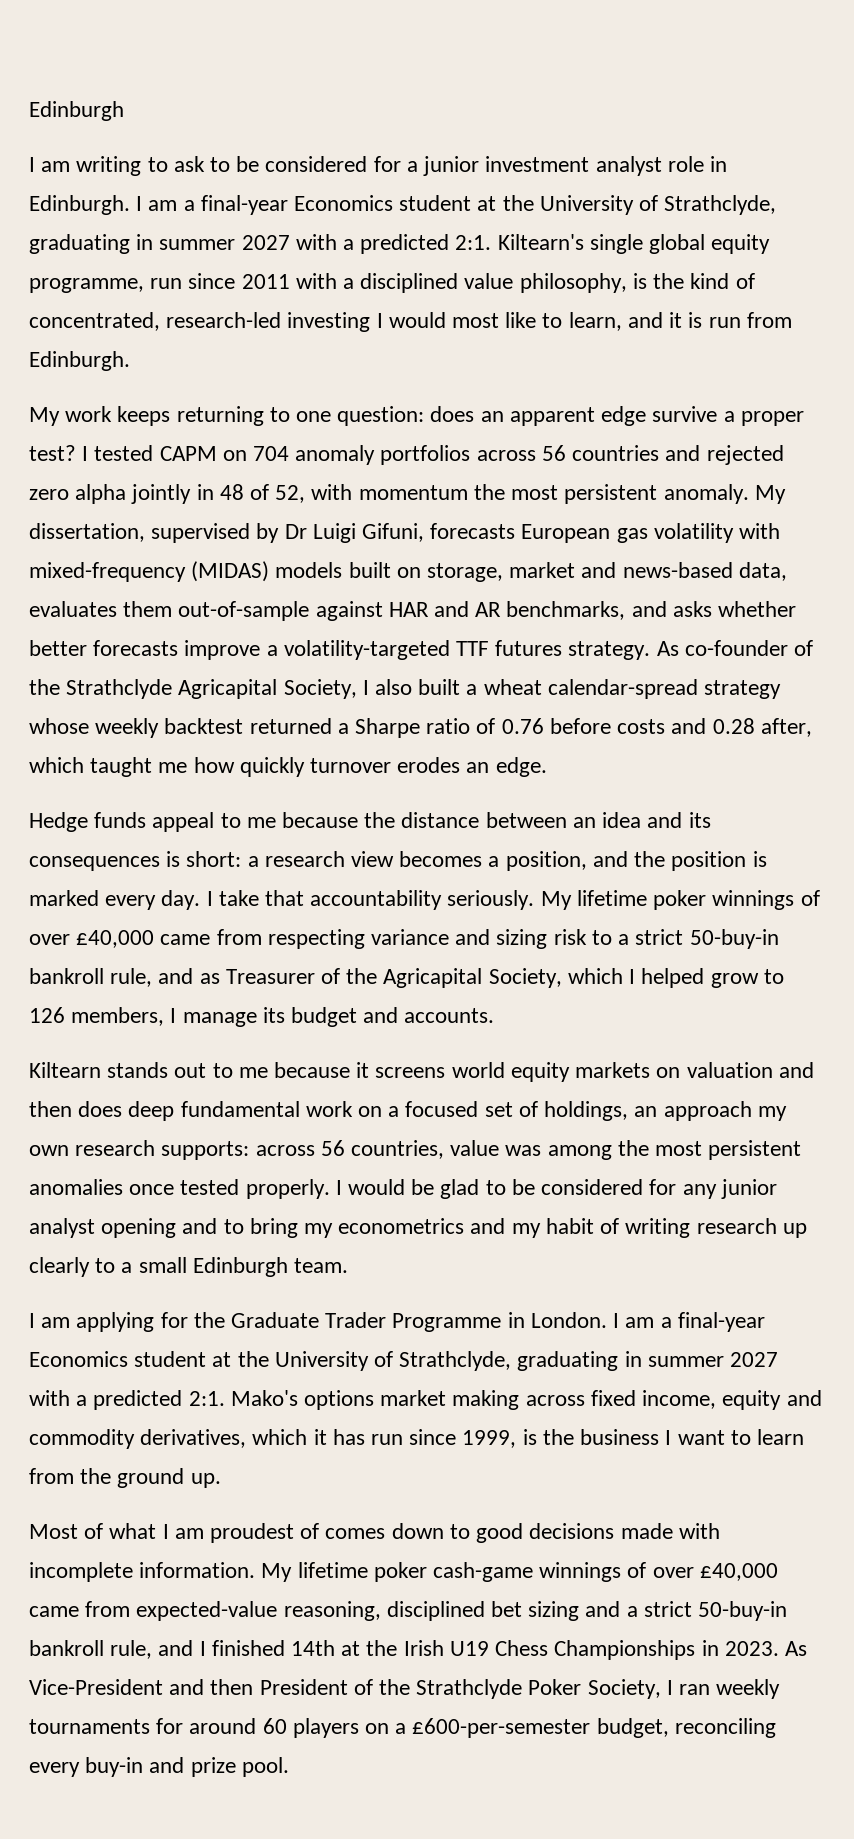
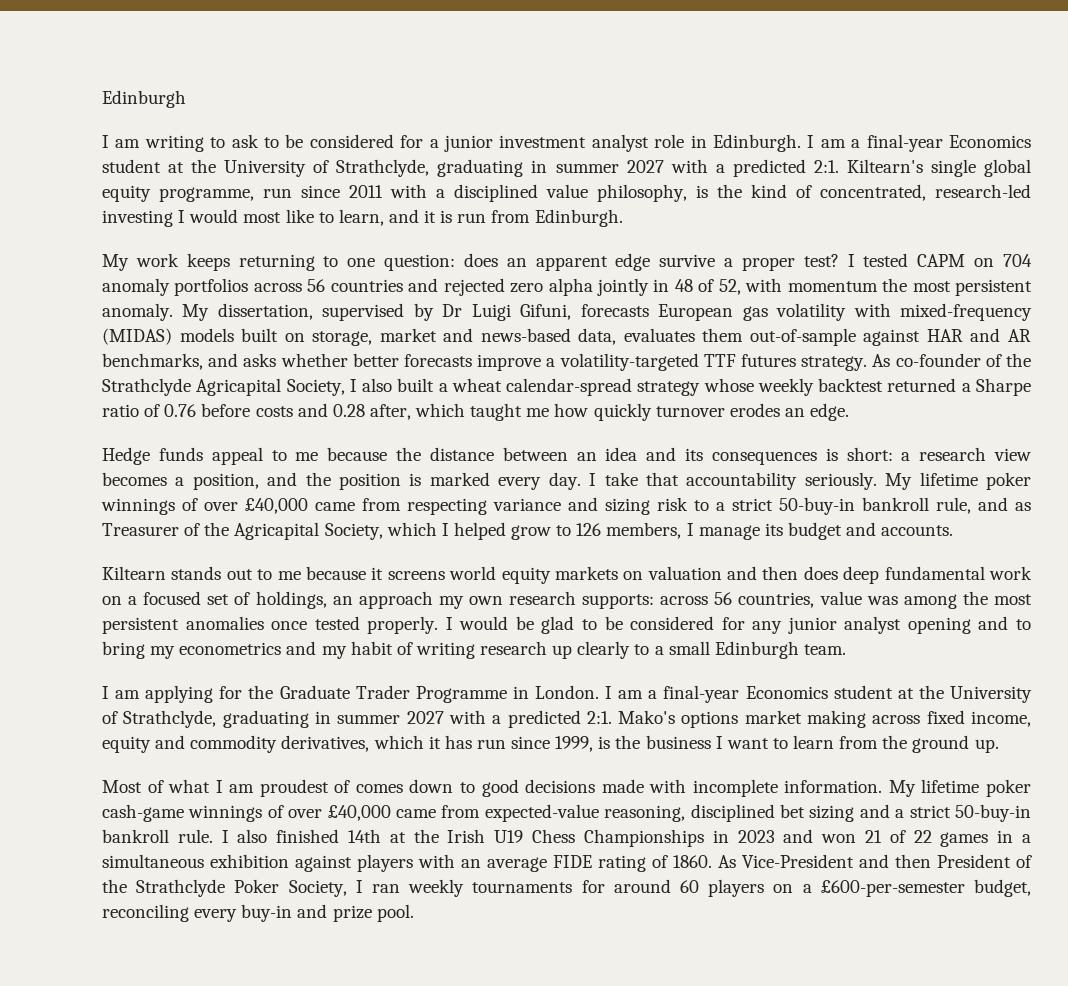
- My lifetime poker cash-game winnings of over £40,000 came from expected-value reasoning, disciplined bet sizing and a strict 50-buy-in bankroll rule, and I finished 14th at the Irish U19 Chess Championships in 2023.
+ My lifetime poker cash-game winnings of over £40,000 came from expected-value reasoning, disciplined bet sizing and a strict 50-buy-in bankroll rule. I also finished 14th at the Irish U19 Chess Championships in 2023 and won 21 of 22 games in a simultaneous exhibition against players with an average FIDE rating of 1860.

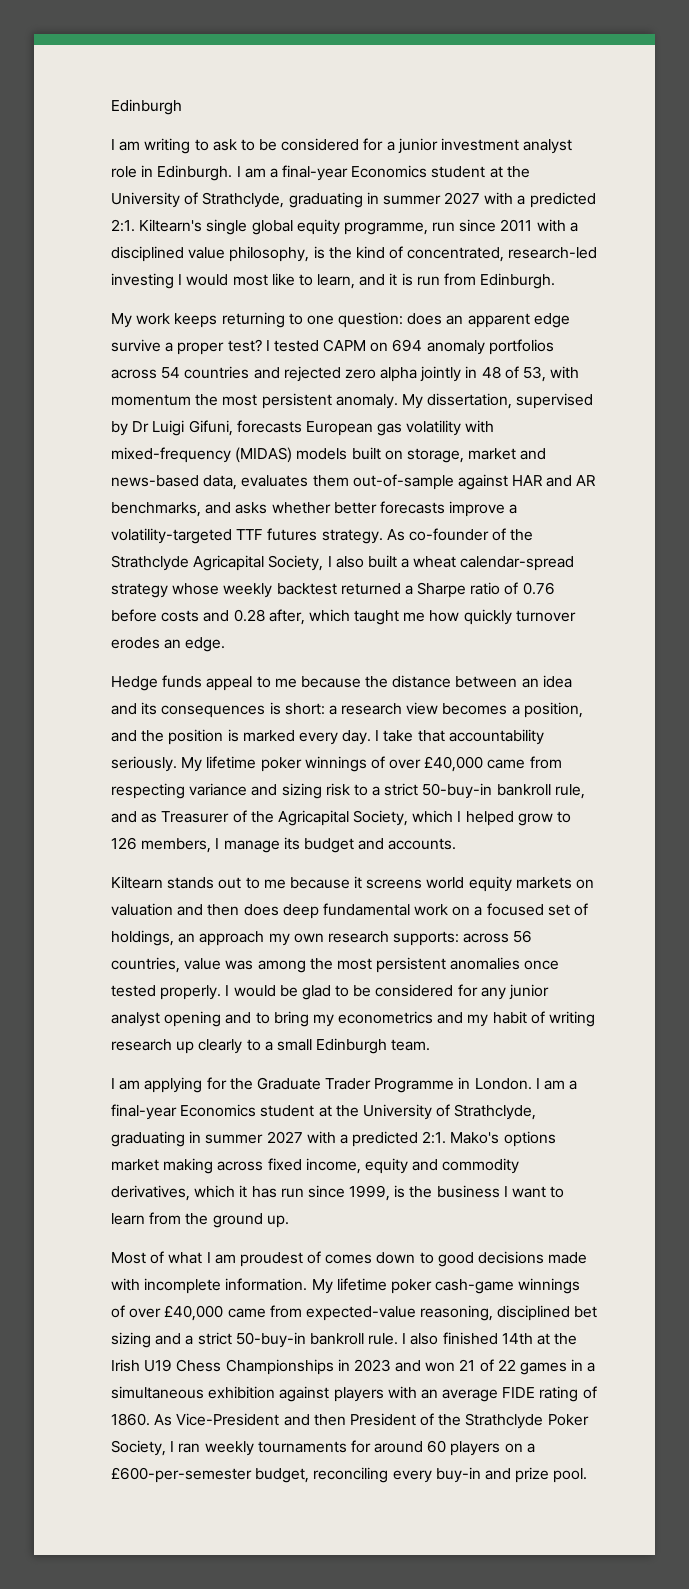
- I tested CAPM on 704 anomaly portfolios across 56 countries and rejected zero alpha jointly in 48 of 52, with momentum the most persistent anomaly.
+ I tested CAPM on 694 anomaly portfolios across 54 countries and rejected zero alpha jointly in 48 of 53, with momentum the most persistent anomaly.

